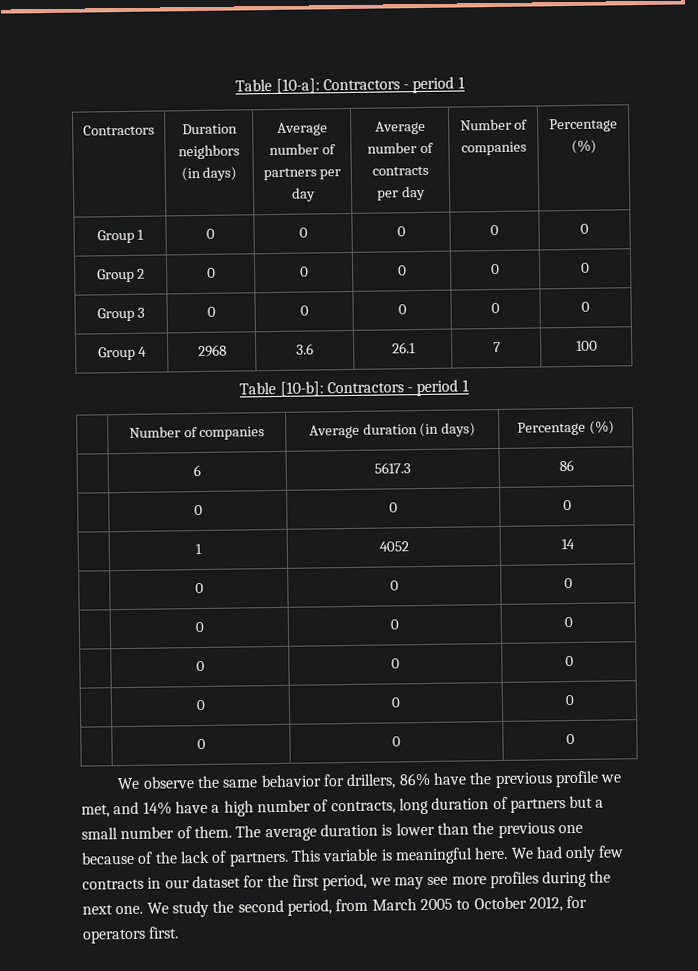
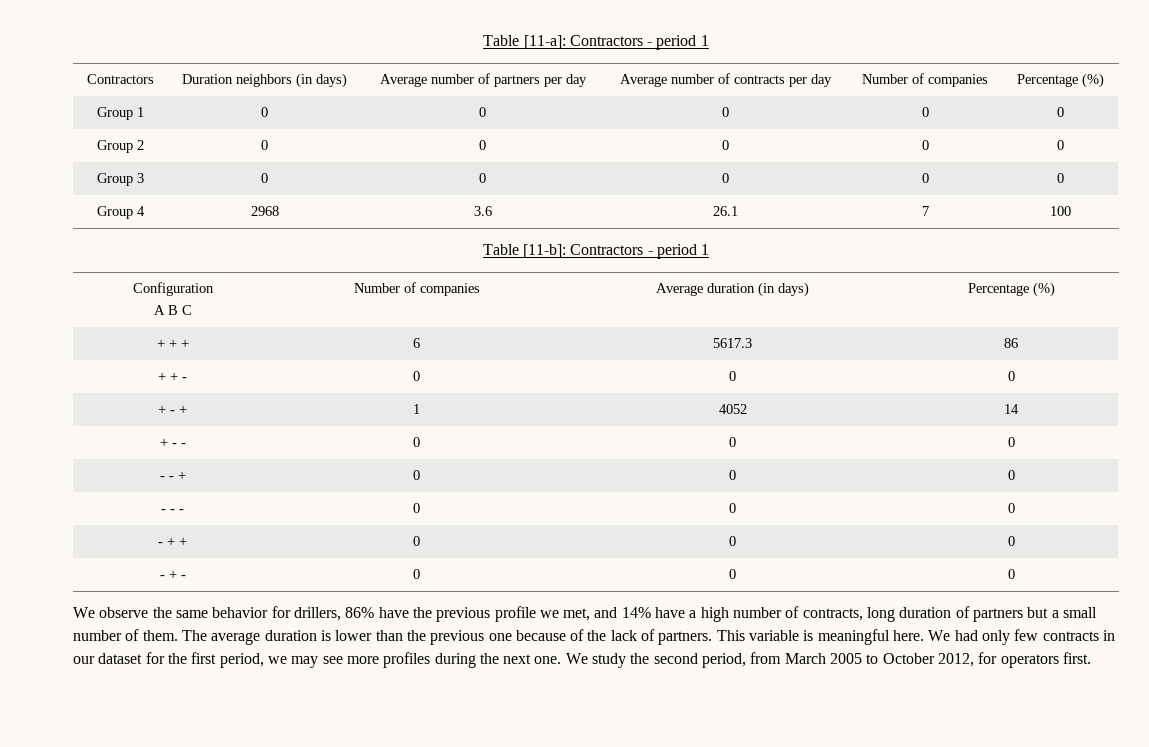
- Table [10-a]: Contractors - period 1
+ Table [11-a]: Contractors - period 1
- Table [10-b]: Contractors - period 1
- | Number of companies | Average duration (in days) | Percentage (%)
+ Table [11-b]: Contractors - period 1
+ Configuration
+ A B C | Number of companies | Average duration (in days) | Percentage (%)
- | 6 | 5617.3 | 86
- | 0 | 0 | 0
- | 1 | 4052 | 14
- | 0 | 0 | 0
- | 0 | 0 | 0
- | 0 | 0 | 0
- | 0 | 0 | 0
- | 0 | 0 | 0
+ + + + | 6 | 5617.3 | 86
+ + + - | 0 | 0 | 0
+ + - + | 1 | 4052 | 14
+ + - - | 0 | 0 | 0
+ - - + | 0 | 0 | 0
+ - - - | 0 | 0 | 0
+ - + + | 0 | 0 | 0
+ - + - | 0 | 0 | 0

